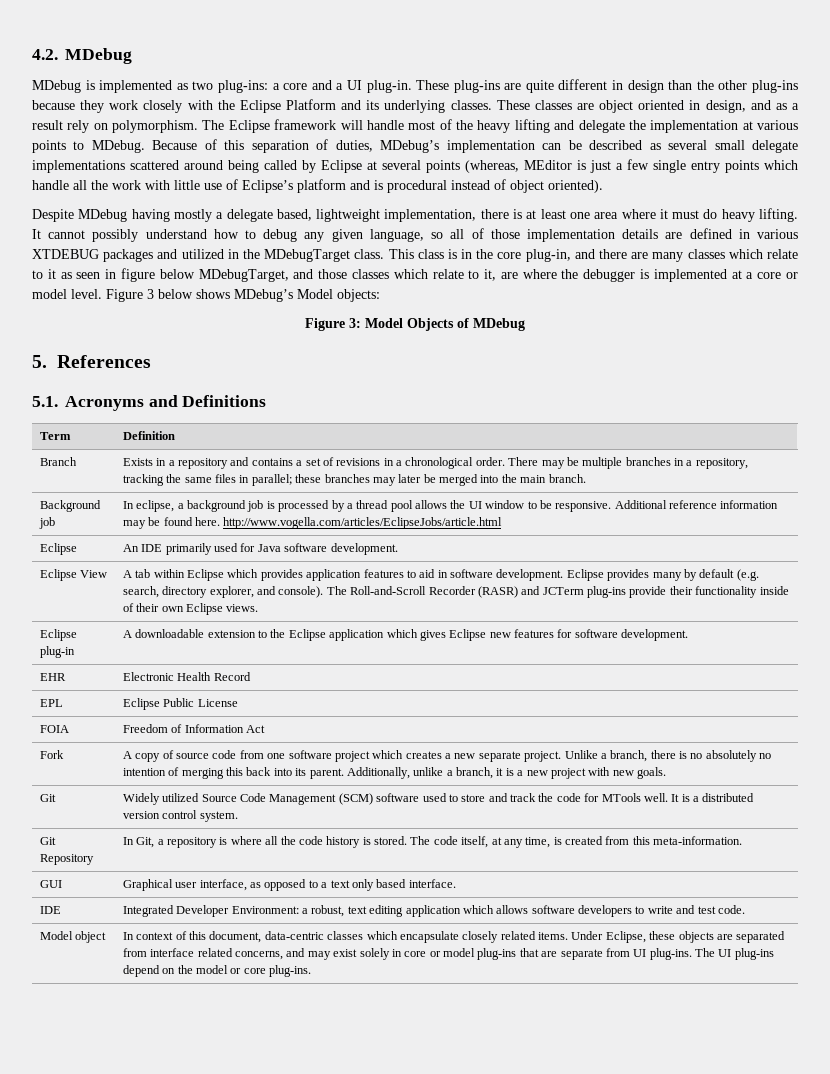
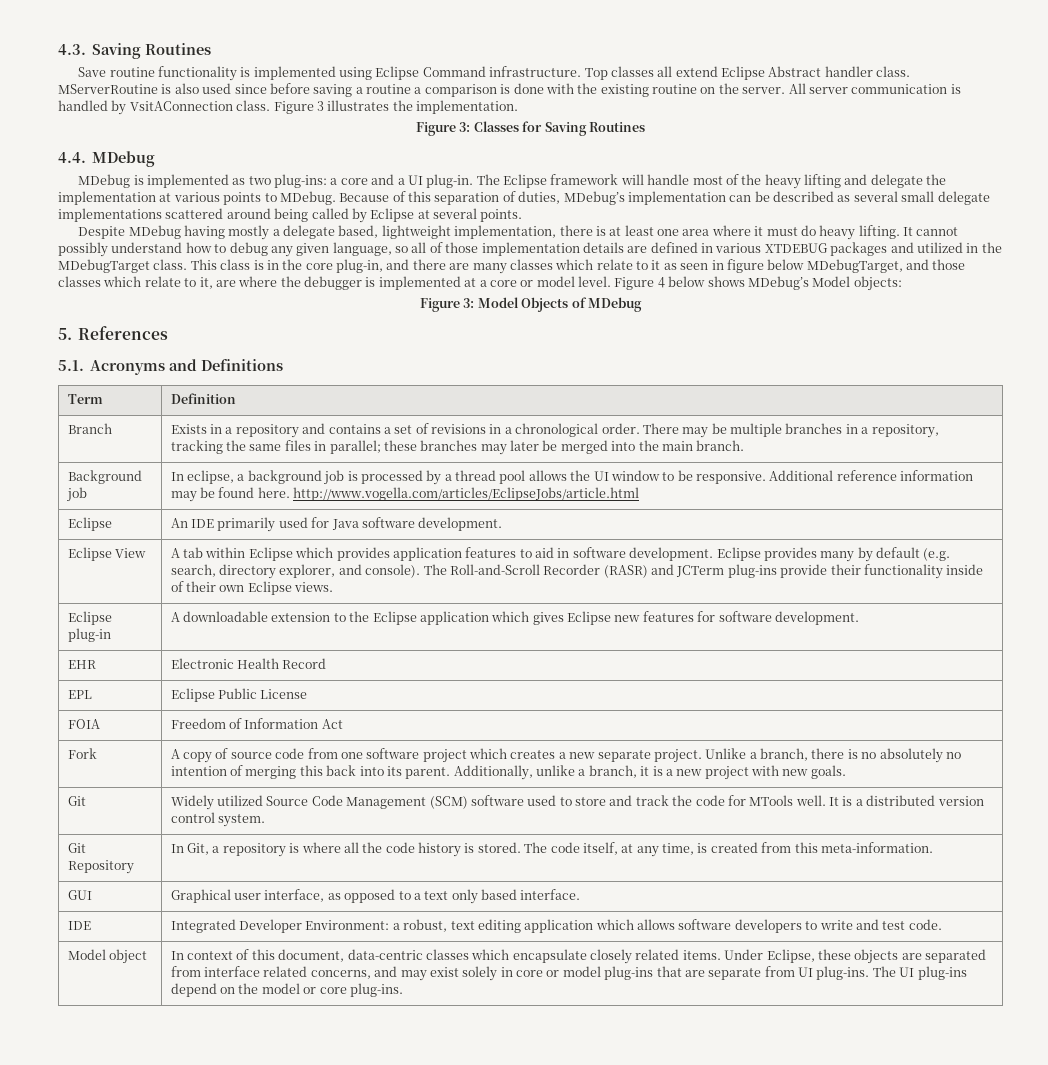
- 4.2. MDebug
+ 4.3. Saving Routines
+ Save routine functionality is implemented using Eclipse Command infrastructure. Top classes all extend Eclipse Abstract handler class. MServerRoutine is also used since before saving a routine a comparison is done with the existing routine on the server. All server communication is handled by VsitAConnection class. Figure 3 illustrates the implementation.
+ Figure 3: Classes for Saving Routines
+ 4.4. MDebug
- These plug-ins are quite different in design than the other plug-ins because they work closely with the Eclipse Platform and its underlying classes. These classes are object oriented in design, and as a result rely on polymorphism.
- Because of this separation of duties, MDebug’s implementation can be described as several small delegate implementations scattered around being called by Eclipse at several points (whereas, MEditor is just a few single entry points which handle all the work with little use of Eclipse’s platform and is procedural instead of object oriented).
+ Because of this separation of duties, MDebug’s implementation can be described as several small delegate implementations scattered around being called by Eclipse at several points.
- Figure 3 below shows MDebug’s Model objects:
+ Figure 4 below shows MDebug’s Model objects:

